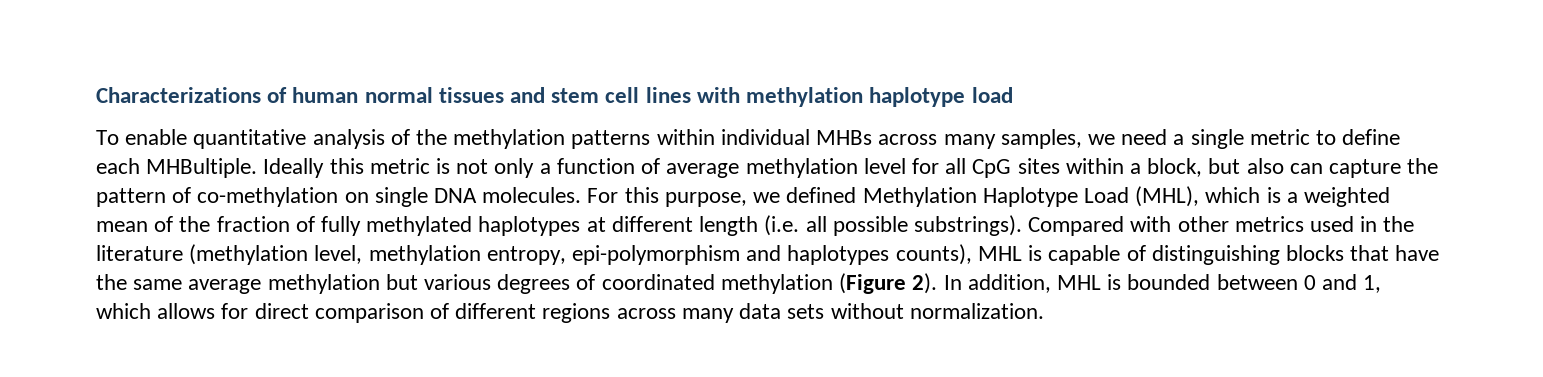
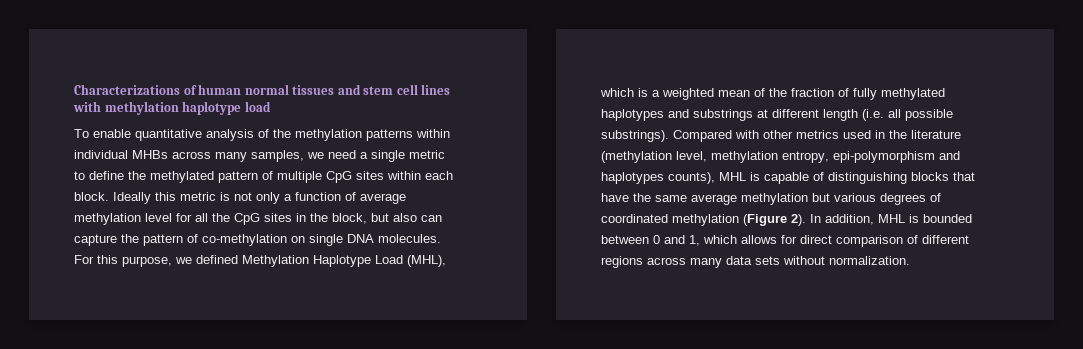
- To enable quantitative analysis of the methylation patterns within individual MHBs across many samples, we need a single metric to define each MHBultiple.
+ To enable quantitative analysis of the methylation patterns within individual MHBs across many samples, we need a single metric to define the methylated pattern of multiple CpG sites within each block.
- Ideally this metric is not only a function of average methylation level for all CpG sites within a block, but also can capture the pattern of co-methylation on single DNA molecules.
+ Ideally this metric is not only a function of average methylation level for all the CpG sites in the block, but also can capture the pattern of co-methylation on single DNA molecules.
- For this purpose, we defined Methylation Haplotype Load (MHL), which is a weighted mean of the fraction of fully methylated haplotypes at different length (i.e. all possible substrings).
+ For this purpose, we defined Methylation Haplotype Load (MHL), which is a weighted mean of the fraction of fully methylated haplotypes and substrings at different length (i.e. all possible substrings).

